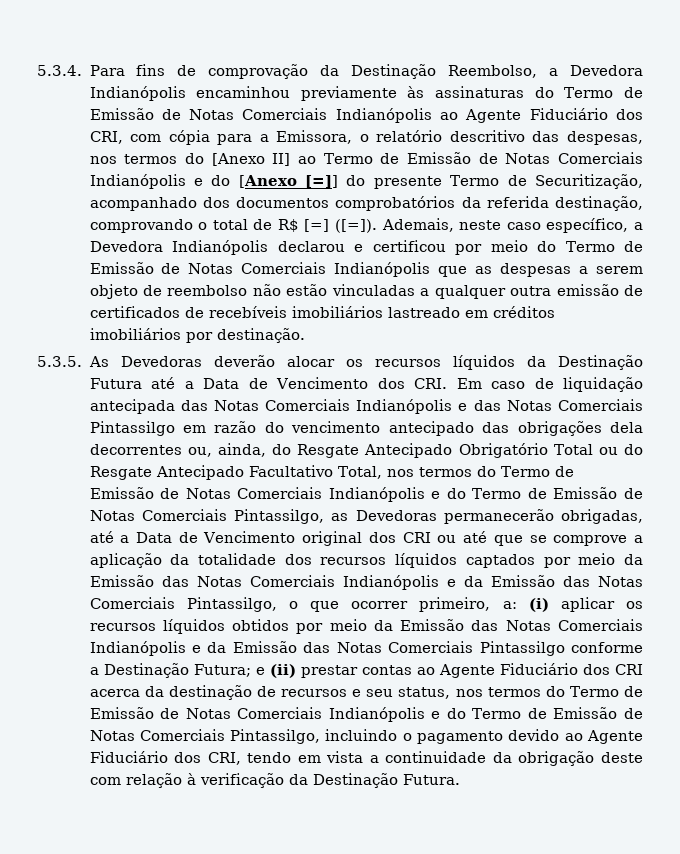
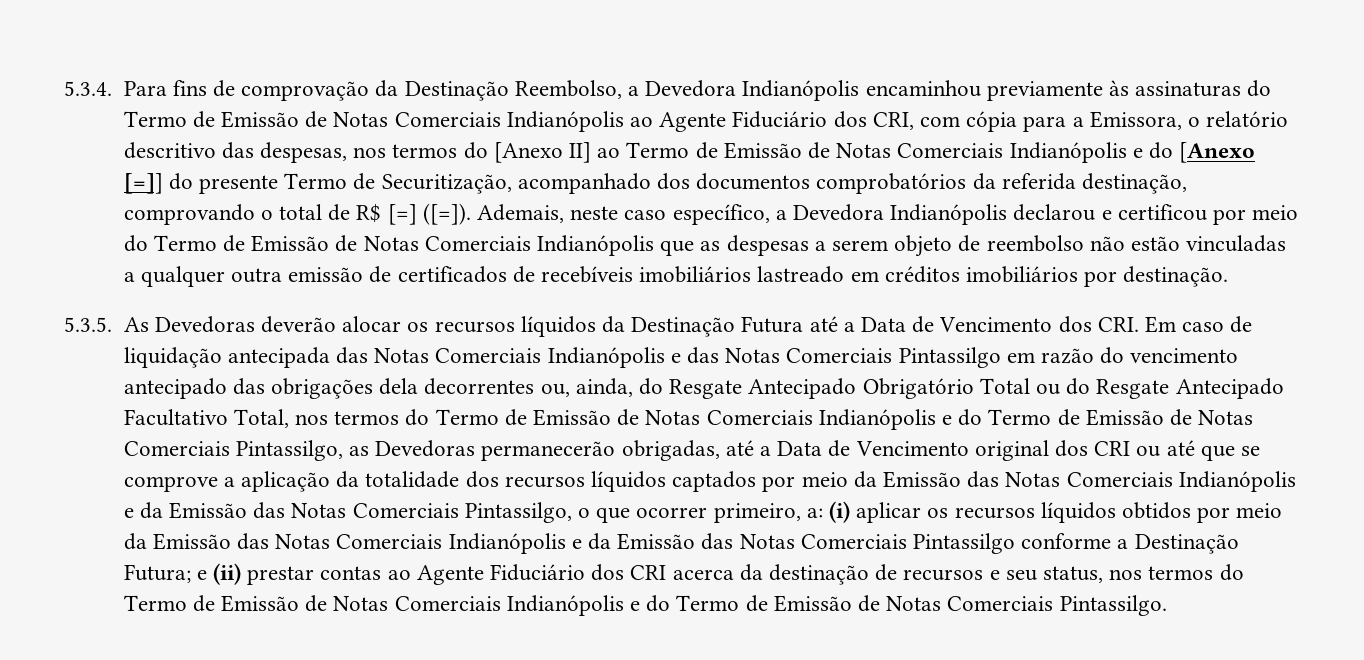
- e (ii) prestar contas ao Agente Fiduciário dos CRI acerca da destinação de recursos e seu status, nos termos do Termo de Emissão de Notas Comerciais Indianópolis e do Termo de Emissão de Notas Comerciais Pintassilgo, incluindo o pagamento devido ao Agente Fiduciário dos CRI, tendo em vista a continuidade da obrigação deste com relação à verificação da Destinação Futura.
+ e (ii) prestar contas ao Agente Fiduciário dos CRI acerca da destinação de recursos e seu status, nos termos do Termo de Emissão de Notas Comerciais Indianópolis e do Termo de Emissão de Notas Comerciais Pintassilgo.

